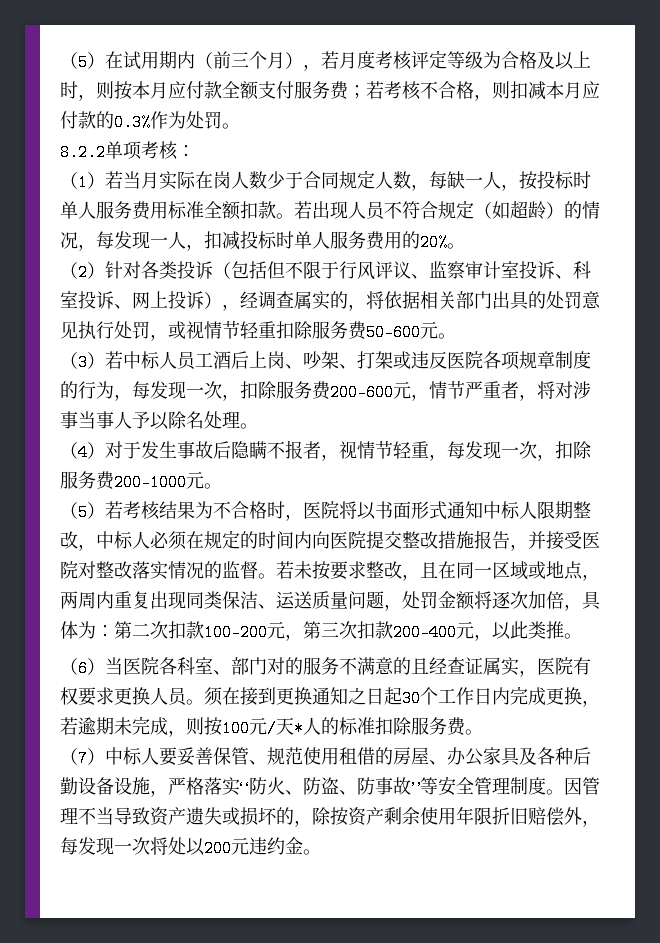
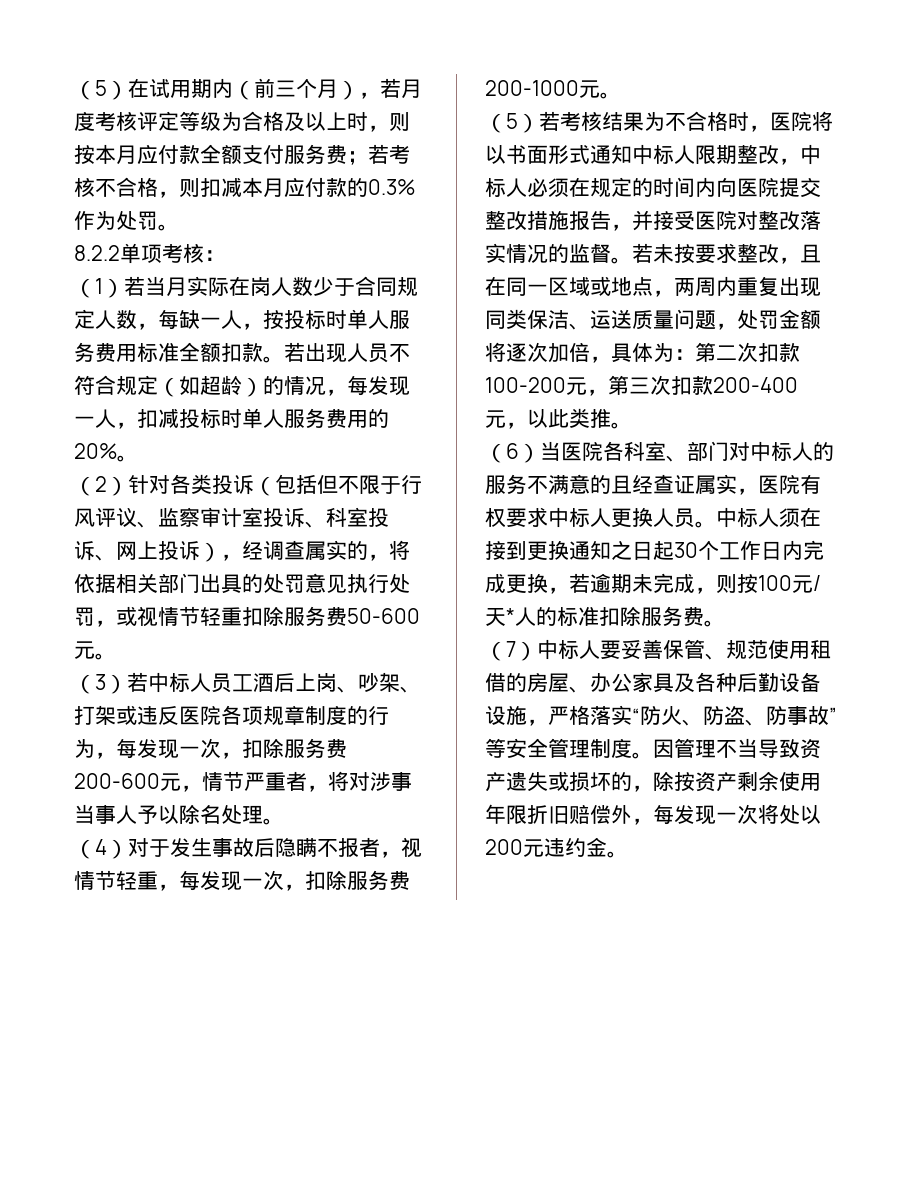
- （6）当医院各科室、部门对的服务不满意的且经查证属实，医院有权要求更换人员。
+ （6）当医院各科室、部门对中标人的服务不满意的且经查证属实，医院有权要求中标人更换人员。
- 须在接到更换通知之日起30个工作日内完成更换，若逾期未完成，则按100元/天*人的标准扣除服务费。
+ 中标人须在接到更换通知之日起30个工作日内完成更换，若逾期未完成，则按100元/天*人的标准扣除服务费。

